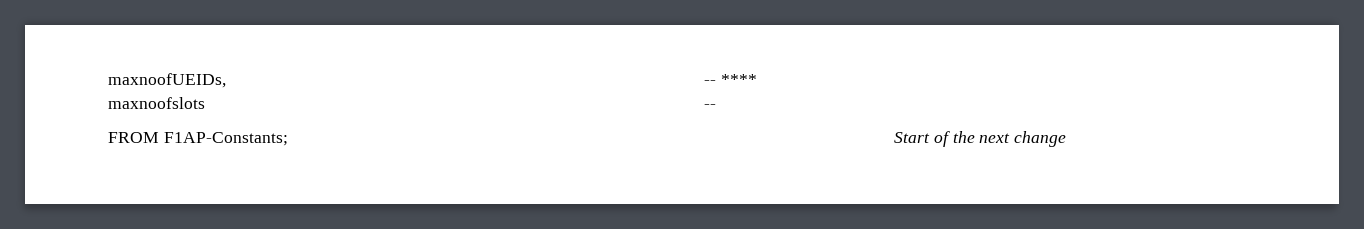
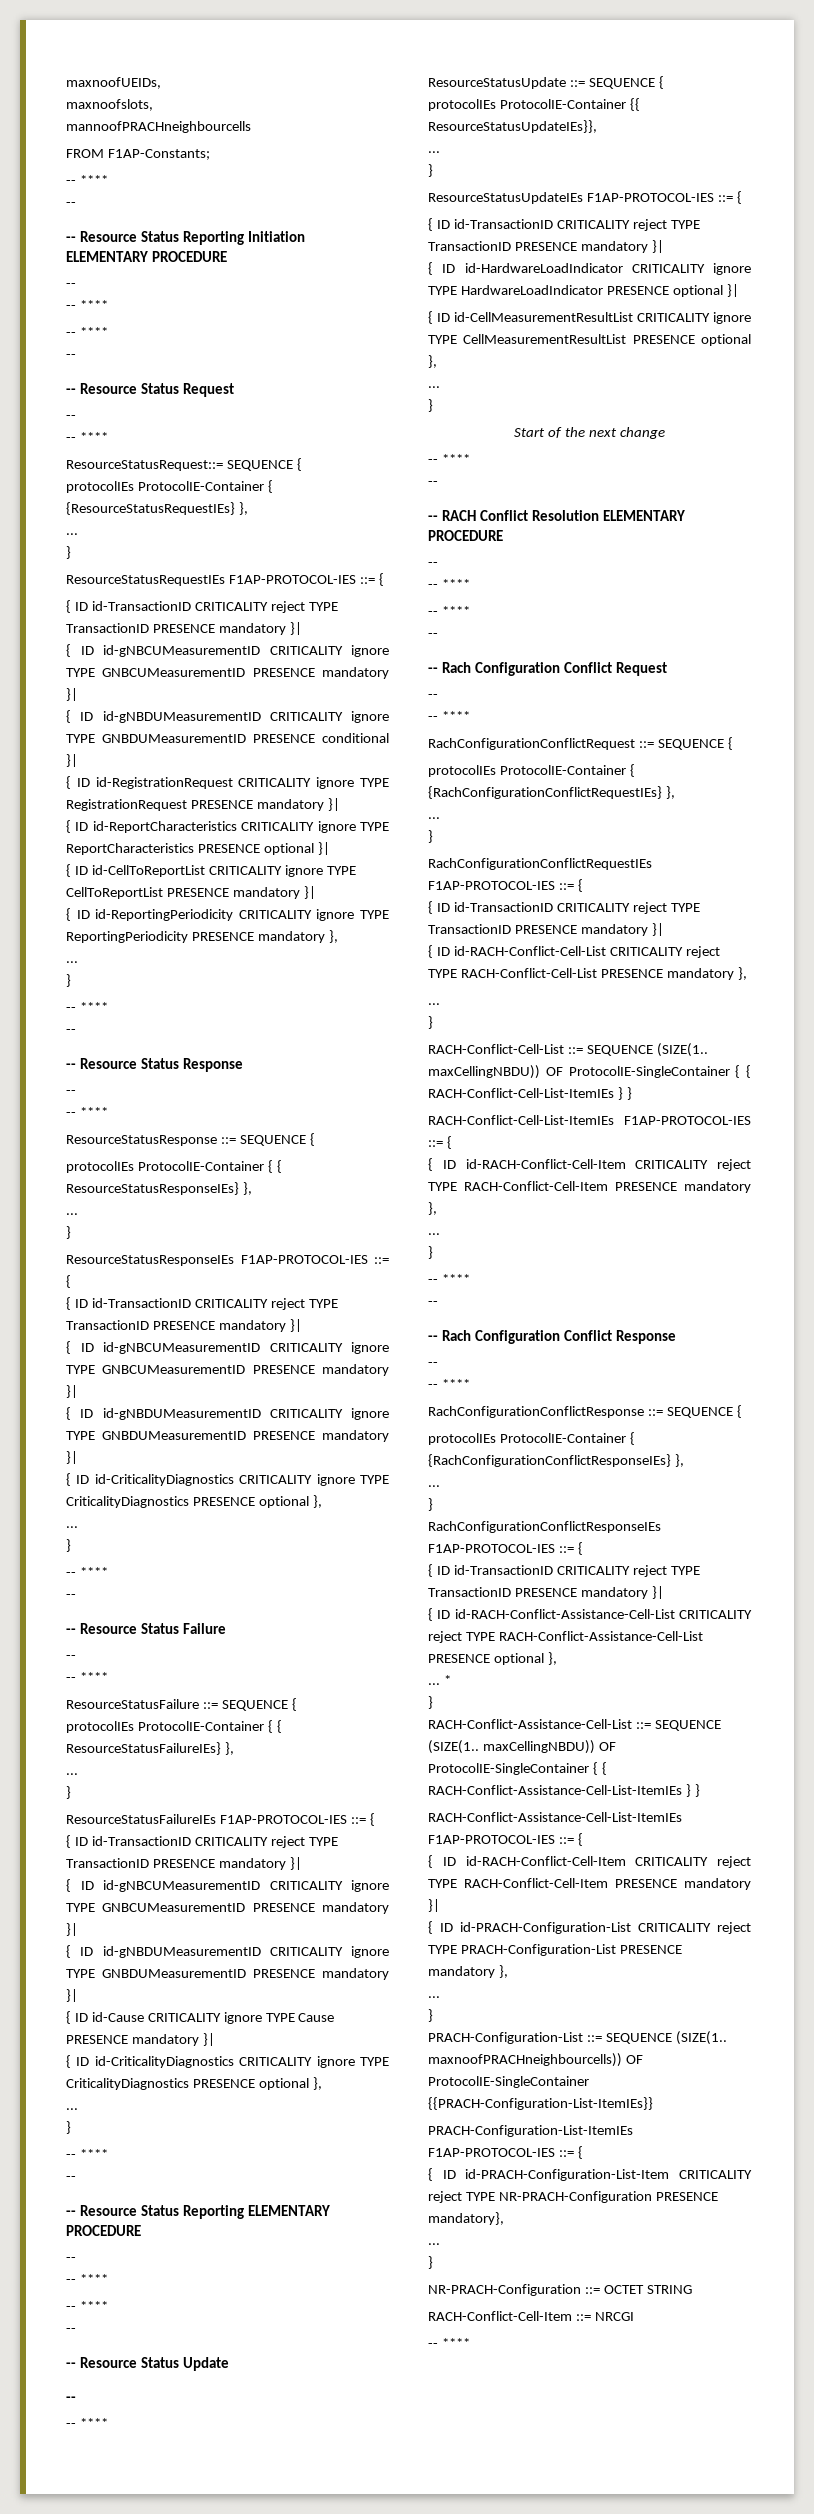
- maxnoofslots
+ maxnoofslots,
+ mannoofPRACHneighbourcells
+ -- Resource Status Reporting Initiation ELEMENTARY PROCEDURE
+ --
+ -- ****
+ -- ****
+ --
+ -- Resource Status Request
+ --
+ -- ****
+ ResourceStatusRequest::= SEQUENCE {
+ protocolIEs ProtocolIE-Container { {ResourceStatusRequestIEs} },
+ ...
+ }
+ ResourceStatusRequestIEs F1AP-PROTOCOL-IES ::= {
+ { ID id-TransactionID CRITICALITY reject TYPE TransactionID PRESENCE mandatory }|
+ { ID id-gNBCUMeasurementID CRITICALITY ignore TYPE GNBCUMeasurementID PRESENCE mandatory }|
+ { ID id-gNBDUMeasurementID CRITICALITY ignore TYPE GNBDUMeasurementID PRESENCE conditional }|
+ { ID id-RegistrationRequest CRITICALITY ignore TYPE RegistrationRequest PRESENCE mandatory }|
+ { ID id-ReportCharacteristics CRITICALITY ignore TYPE ReportCharacteristics PRESENCE optional }|
+ { ID id-CellToReportList CRITICALITY ignore TYPE CellToReportList PRESENCE mandatory }|
+ { ID id-ReportingPeriodicity CRITICALITY ignore TYPE ReportingPeriodicity PRESENCE mandatory },
+ ...
+ }
+ -- ****
+ --
+ -- Resource Status Response
+ --
+ -- ****
+ ResourceStatusResponse ::= SEQUENCE {
+ protocolIEs ProtocolIE-Container { { ResourceStatusResponseIEs} },
+ ...
+ }
+ ResourceStatusResponseIEs F1AP-PROTOCOL-IES ::= {
+ { ID id-TransactionID CRITICALITY reject TYPE TransactionID PRESENCE mandatory }|
+ { ID id-gNBCUMeasurementID CRITICALITY ignore TYPE GNBCUMeasurementID PRESENCE mandatory }|
+ { ID id-gNBDUMeasurementID CRITICALITY ignore TYPE GNBDUMeasurementID PRESENCE mandatory }|
+ { ID id-CriticalityDiagnostics CRITICALITY ignore TYPE CriticalityDiagnostics PRESENCE optional },
+ ...
+ }
+ -- ****
+ --
+ -- Resource Status Failure
+ --
+ -- ****
+ ResourceStatusFailure ::= SEQUENCE {
+ protocolIEs ProtocolIE-Container { { ResourceStatusFailureIEs} },
+ ...
+ }
+ ResourceStatusFailureIEs F1AP-PROTOCOL-IES ::= {
+ { ID id-TransactionID CRITICALITY reject TYPE TransactionID PRESENCE mandatory }|
+ { ID id-gNBCUMeasurementID CRITICALITY ignore TYPE GNBCUMeasurementID PRESENCE mandatory }|
+ { ID id-gNBDUMeasurementID CRITICALITY ignore TYPE GNBDUMeasurementID PRESENCE mandatory }|
+ { ID id-Cause CRITICALITY ignore TYPE Cause PRESENCE mandatory }|
+ { ID id-CriticalityDiagnostics CRITICALITY ignore TYPE CriticalityDiagnostics PRESENCE optional },
+ ...
+ }
+ -- ****
+ --
+ -- Resource Status Reporting ELEMENTARY PROCEDURE
+ --
+ -- ****
+ -- ****
+ --
+ -- Resource Status Update
+ --
+ -- ****
+ ResourceStatusUpdate ::= SEQUENCE {
+ protocolIEs ProtocolIE-Container {{ ResourceStatusUpdateIEs}},
+ ...
+ }
+ ResourceStatusUpdateIEs F1AP-PROTOCOL-IES ::= {
+ { ID id-TransactionID CRITICALITY reject TYPE TransactionID PRESENCE mandatory }|
+ { ID id-HardwareLoadIndicator CRITICALITY ignore TYPE HardwareLoadIndicator PRESENCE optional }|
+ { ID id-CellMeasurementResultList CRITICALITY ignore TYPE CellMeasurementResultList PRESENCE optional },
+ ...
+ }
  Start of the next change
+ -- ****
+ --
+ -- RACH Conflict Resolution ELEMENTARY PROCEDURE
+ --
+ -- ****
+ -- ****
+ --
+ -- Rach Configuration Conflict Request
+ --
+ -- ****
+ RachConfigurationConflictRequest ::= SEQUENCE {
+ protocolIEs ProtocolIE-Container { {RachConfigurationConflictRequestIEs} },
+ ...
+ }
+ RachConfigurationConflictRequestIEs F1AP-PROTOCOL-IES ::= {
+ { ID id-TransactionID CRITICALITY reject TYPE TransactionID PRESENCE mandatory }|
+ { ID id-RACH-Conflict-Cell-List CRITICALITY reject TYPE RACH-Conflict-Cell-List PRESENCE mandatory },
+ ...
+ }
+ RACH-Conflict-Cell-List ::= SEQUENCE (SIZE(1.. maxCellingNBDU)) OF ProtocolIE-SingleContainer { { RACH-Conflict-Cell-List-ItemIEs } }
+ RACH-Conflict-Cell-List-ItemIEs F1AP-PROTOCOL-IES ::= {
+ { ID id-RACH-Conflict-Cell-Item CRITICALITY reject TYPE RACH-Conflict-Cell-Item PRESENCE mandatory },
+ ...
+ }
+ -- ****
+ --
+ -- Rach Configuration Conflict Response
+ --
+ -- ****
+ RachConfigurationConflictResponse ::= SEQUENCE {
+ protocolIEs ProtocolIE-Container { {RachConfigurationConflictResponseIEs} },
+ ...
+ }
+ RachConfigurationConflictResponseIEs F1AP-PROTOCOL-IES ::= {
+ { ID id-TransactionID CRITICALITY reject TYPE TransactionID PRESENCE mandatory }|
+ { ID id-RACH-Conflict-Assistance-Cell-List CRITICALITY reject TYPE RACH-Conflict-Assistance-Cell-List PRESENCE optional },
+ ... *
+ }
+ RACH-Conflict-Assistance-Cell-List ::= SEQUENCE (SIZE(1.. maxCellingNBDU)) OF ProtocolIE-SingleContainer { { RACH-Conflict-Assistance-Cell-List-ItemIEs } }
+ RACH-Conflict-Assistance-Cell-List-ItemIEs F1AP-PROTOCOL-IES ::= {
+ { ID id-RACH-Conflict-Cell-Item CRITICALITY reject TYPE RACH-Conflict-Cell-Item PRESENCE mandatory }|
+ { ID id-PRACH-Configuration-List CRITICALITY reject TYPE PRACH-Configuration-List PRESENCE mandatory },
+ ...
+ }
+ PRACH-Configuration-List ::= SEQUENCE (SIZE(1.. maxnoofPRACHneighbourcells)) OF ProtocolIE-SingleContainer {{PRACH-Configuration-List-ItemIEs}}
+ PRACH-Configuration-List-ItemIEs F1AP-PROTOCOL-IES ::= {
+ { ID id-PRACH-Configuration-List-Item CRITICALITY reject TYPE NR-PRACH-Configuration PRESENCE mandatory},
+ ...
+ }
+ NR-PRACH-Configuration ::= OCTET STRING
+ RACH-Conflict-Cell-Item ::= NRCGI
+ -- ****

